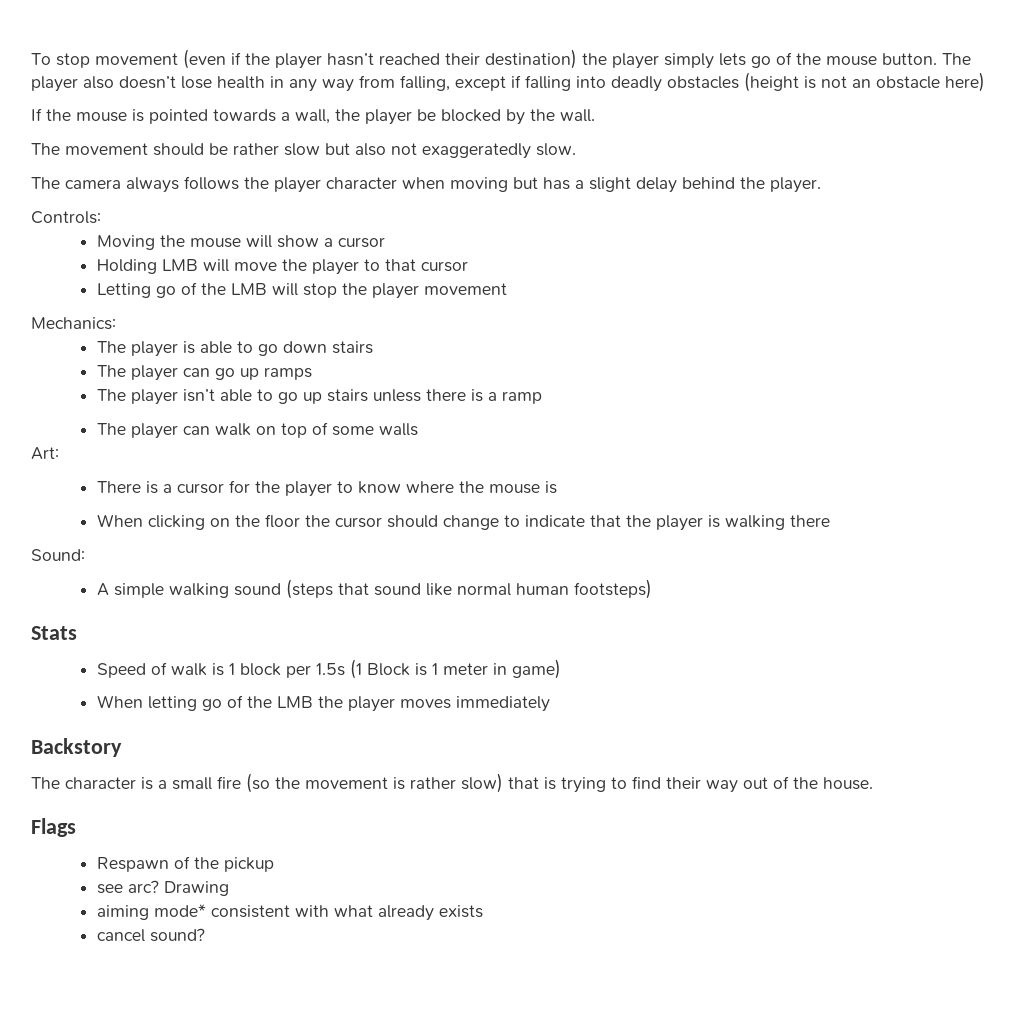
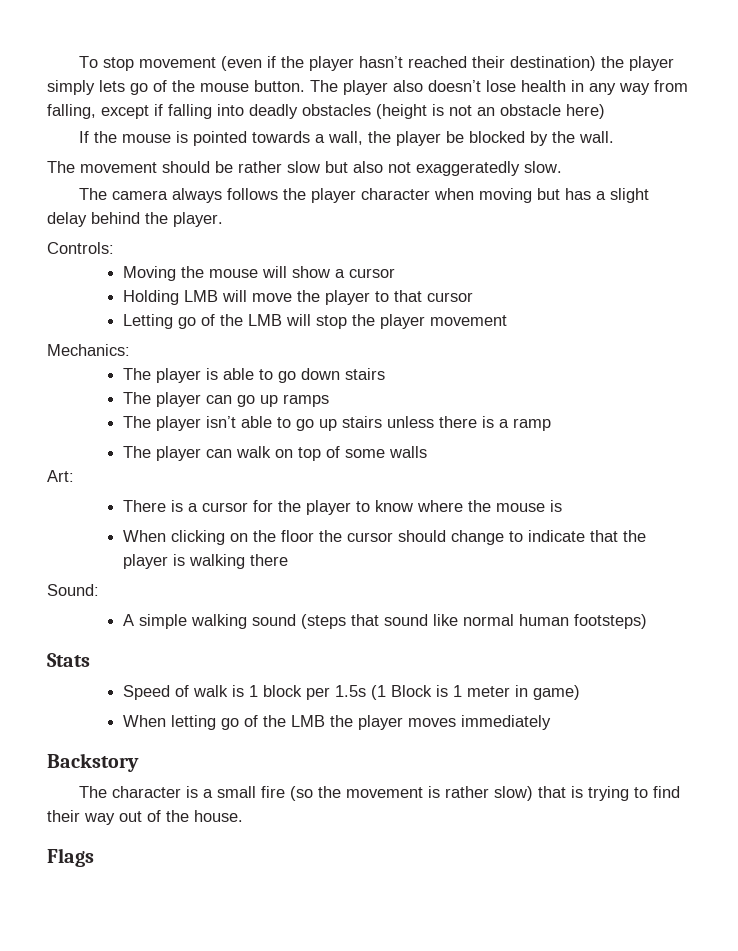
- Respawn of the pickup
- see arc? Drawing
- aiming mode* consistent with what already exists
- cancel sound?

